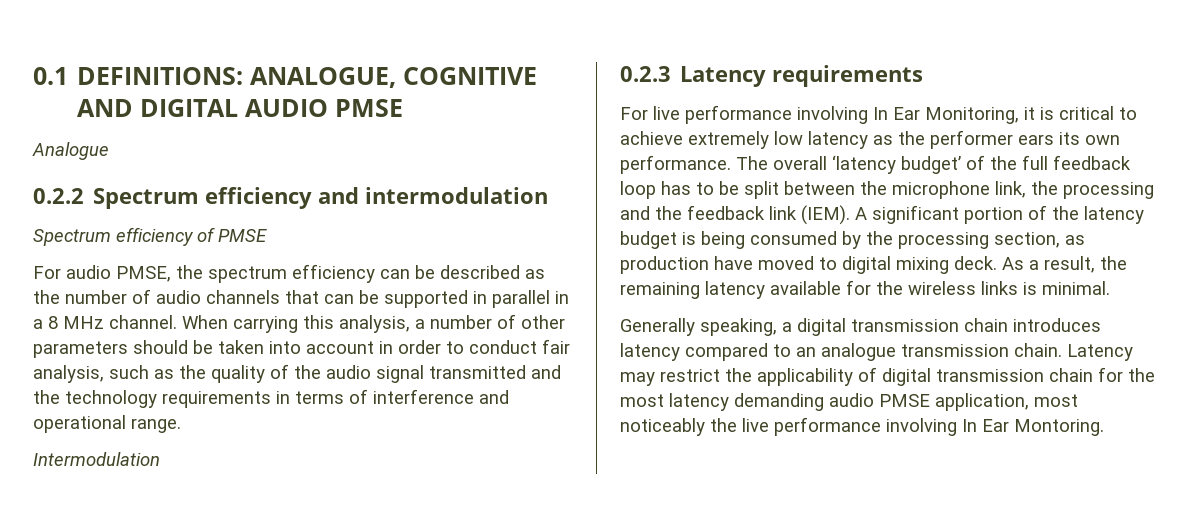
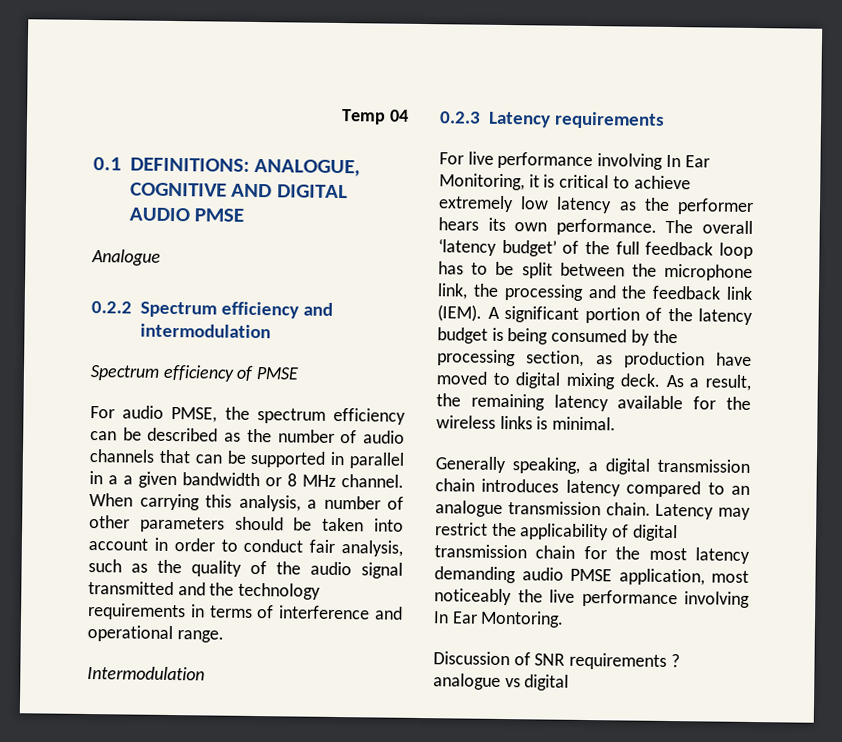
+ Temp 04
- For audio PMSE, the spectrum efficiency can be described as the number of audio channels that can be supported in parallel in a 8 MHz channel.
+ For audio PMSE, the spectrum efficiency can be described as the number of audio channels that can be supported in parallel in a a given bandwidth or 8 MHz channel.
- For live performance involving In Ear Monitoring, it is critical to achieve extremely low latency as the performer ears its own performance.
+ For live performance involving In Ear Monitoring, it is critical to achieve extremely low latency as the performer hears its own performance.
+ Discussion of SNR requirements ? analogue vs digital

